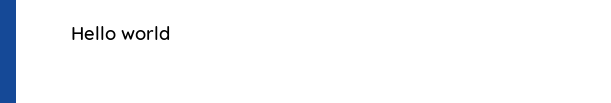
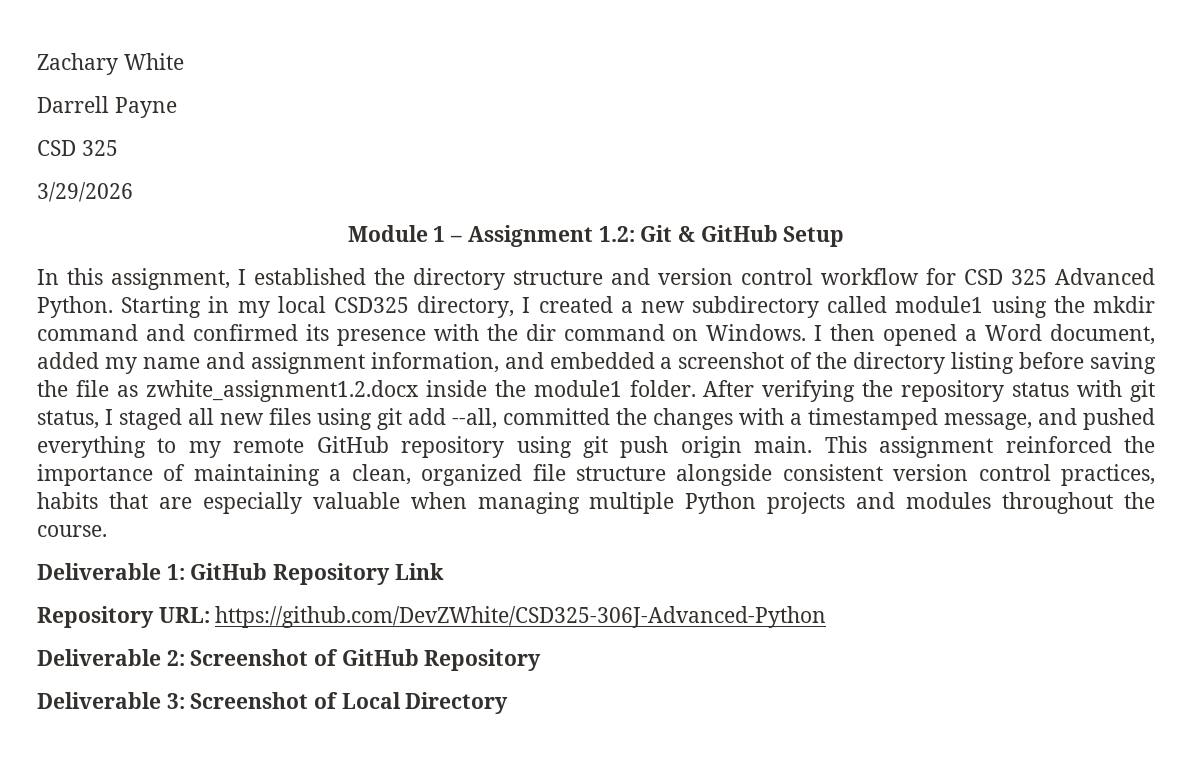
- Hello world
+ Zachary White
+ Darrell Payne
+ CSD 325
+ 3/29/2026
+ Module 1 – Assignment 1.2: Git & GitHub Setup
+ In this assignment, I established the directory structure and version control workflow for CSD 325 Advanced Python. Starting in my local CSD325 directory, I created a new subdirectory called module1 using the mkdir command and confirmed its presence with the dir command on Windows. I then opened a Word document, added my name and assignment information, and embedded a screenshot of the directory listing before saving the file as zwhite_assignment1.2.docx inside the module1 folder. After verifying the repository status with git status, I staged all new files using git add --all, committed the changes with a timestamped message, and pushed everything to my remote GitHub repository using git push origin main. This assignment reinforced the importance of maintaining a clean, organized file structure alongside consistent version control practices, habits that are especially valuable when managing multiple Python projects and modules throughout the course.
+ Deliverable 1: GitHub Repository Link
+ Repository URL: https://github.com/DevZWhite/CSD325-306J-Advanced-Python
+ Deliverable 2: Screenshot of GitHub Repository
+ Deliverable 3: Screenshot of Local Directory

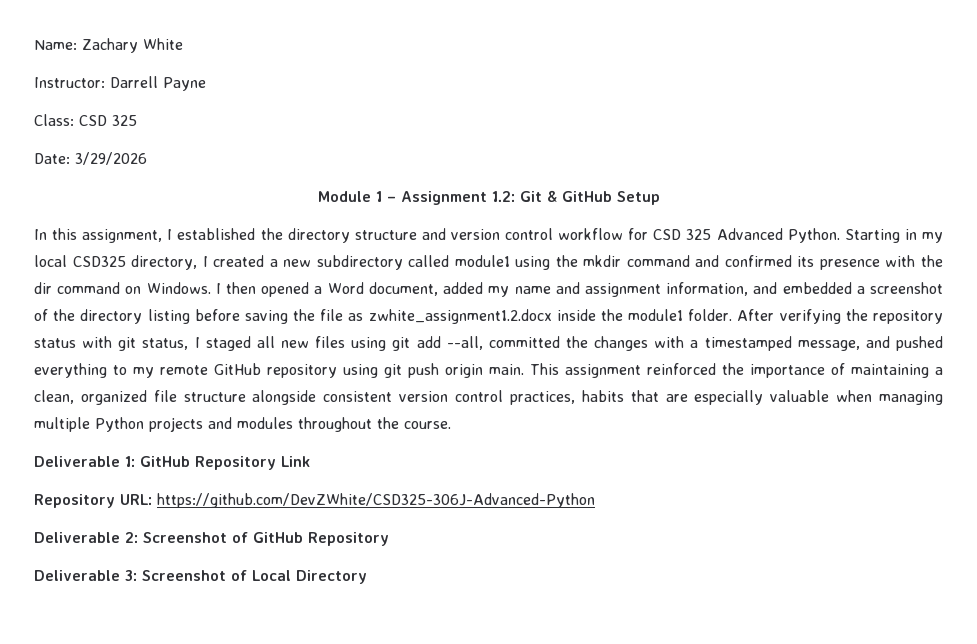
- Zachary White
+ Name: Zachary White
- Darrell Payne
- CSD 325
+ Instructor: Darrell Payne
+ Class: CSD 325
- 3/29/2026
+ Date: 3/29/2026

